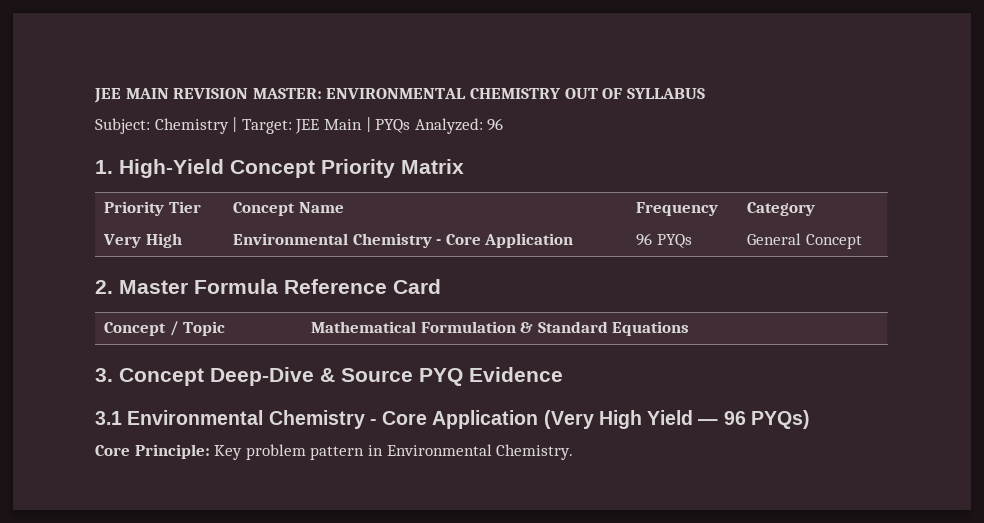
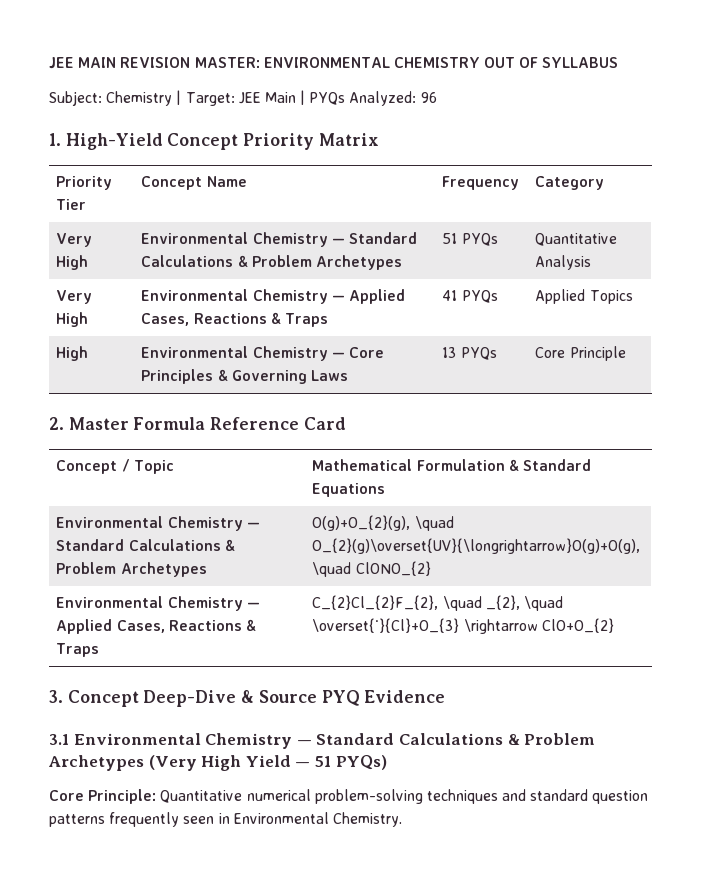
- Very High | Environmental Chemistry - Core Application | 96 PYQs | General Concept
+ Very High | Environmental Chemistry — Standard Calculations & Problem Archetypes | 51 PYQs | Quantitative Analysis
+ Very High | Environmental Chemistry — Applied Cases, Reactions & Traps | 41 PYQs | Applied Topics
+ High | Environmental Chemistry — Core Principles & Governing Laws | 13 PYQs | Core Principle
+ Environmental Chemistry — Standard Calculations & Problem Archetypes | O(g)+O_{2}(g), \quad O_{2}(g)\overset{UV}{\longrightarrow}O(g)+O(g), \quad ClONO_{2}
+ Environmental Chemistry — Applied Cases, Reactions & Traps | C_{2}Cl_{2}F_{2}, \quad _{2}, \quad \overset{˙}{Cl}+O_{3} \rightarrow ClO+O_{2}
- 3.1 Environmental Chemistry - Core Application (Very High Yield — 96 PYQs)
+ 3.1 Environmental Chemistry — Standard Calculations & Problem Archetypes (Very High Yield — 51 PYQs)
- Core Principle: Key problem pattern in Environmental Chemistry.
+ Core Principle: Quantitative numerical problem-solving techniques and standard question patterns frequently seen in Environmental Chemistry.

